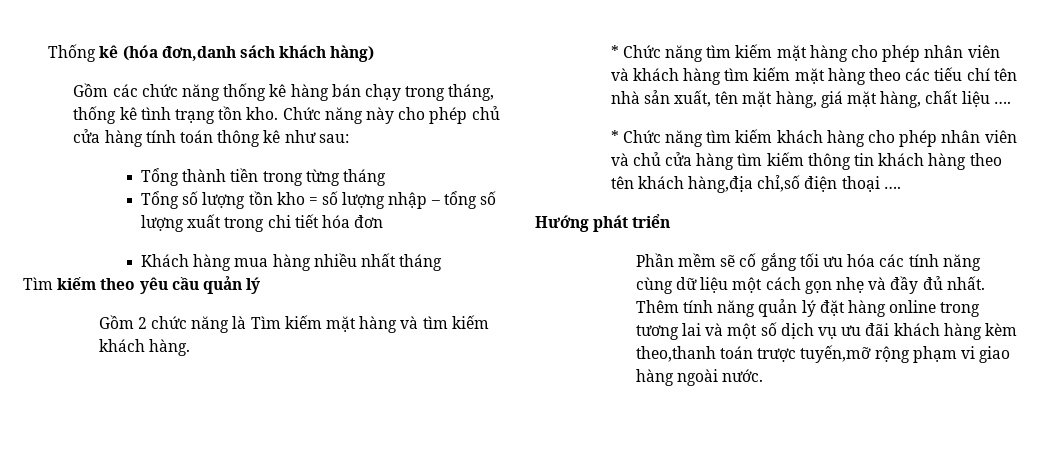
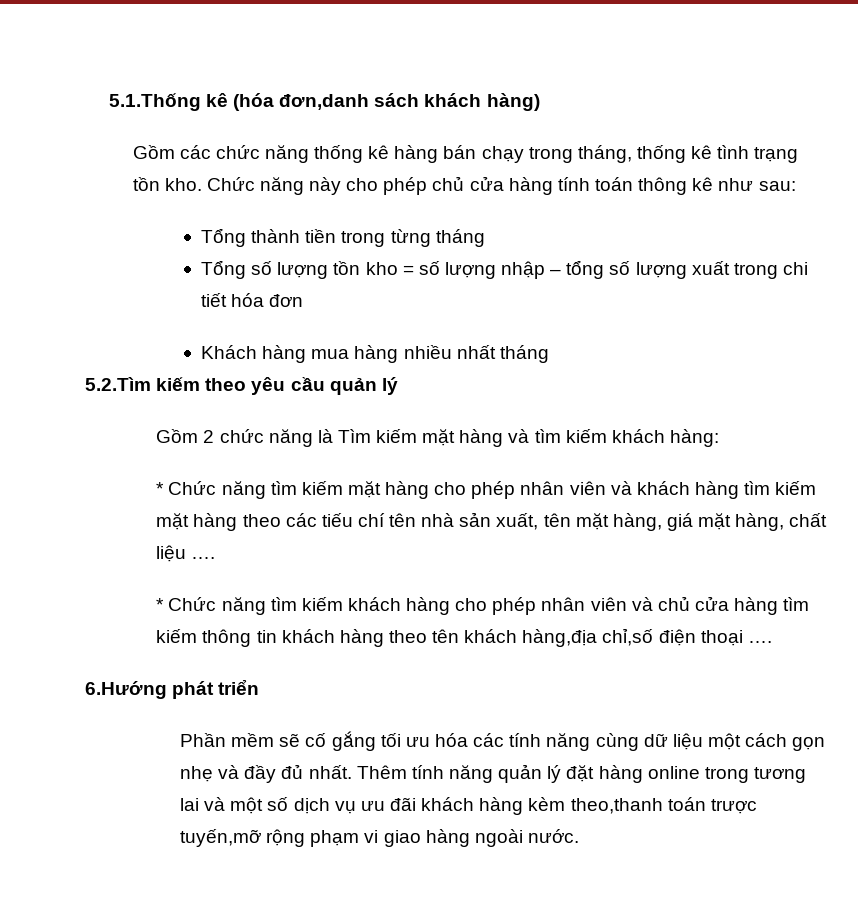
- Thống kê (hóa đơn,danh sách khách hàng)
+ 5.1.Thống kê (hóa đơn,danh sách khách hàng)
- Tìm kiếm theo yêu cầu quản lý
+ 5.2.Tìm kiếm theo yêu cầu quản lý
- Gồm 2 chức năng là Tìm kiếm mặt hàng và tìm kiếm khách hàng.
+ Gồm 2 chức năng là Tìm kiếm mặt hàng và tìm kiếm khách hàng:
- Hướng phát triển
+ 6.Hướng phát triển

